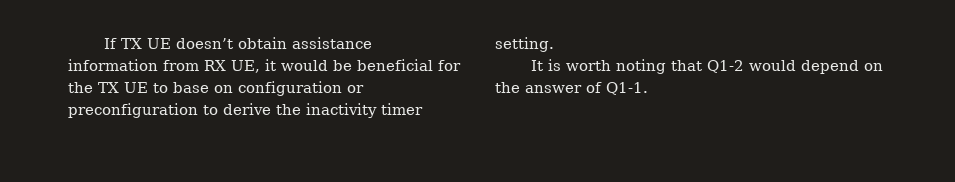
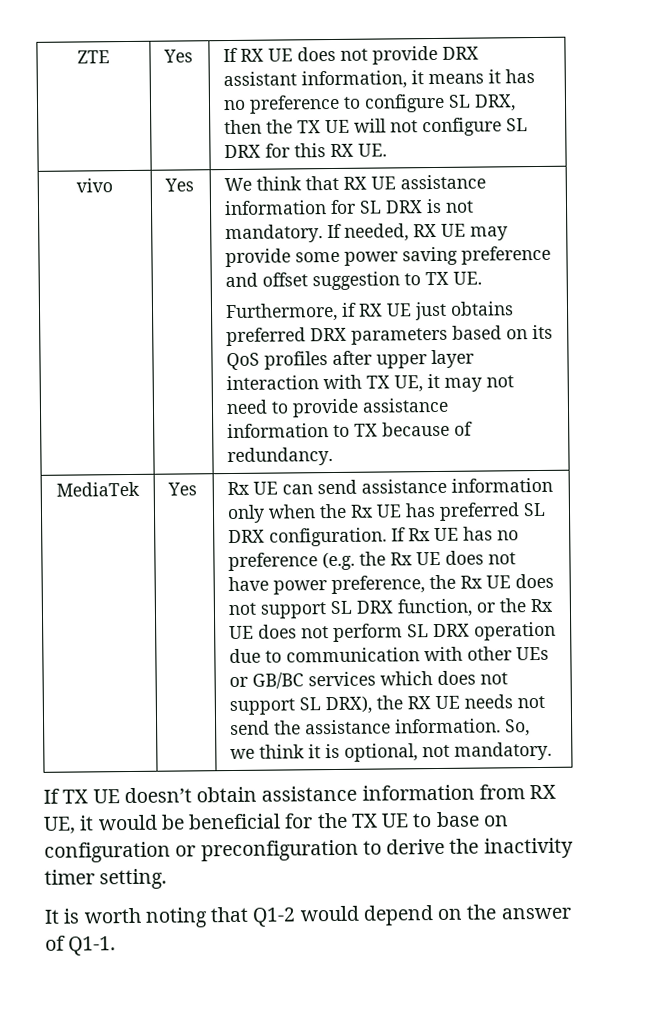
+ ZTE | Yes | If RX UE does not provide DRX assistant information, it means it has no preference to configure SL DRX, then the TX UE will not configure SL DRX for this RX UE.
+ vivo | Yes | We think that RX UE assistance information for SL DRX is not mandatory. If needed, RX UE may provide some power saving preference and offset suggestion to TX UE.
+ Furthermore, if RX UE just obtains preferred DRX parameters based on its QoS profiles after upper layer interaction with TX UE, it may not need to provide assistance information to TX because of redundancy.
+ MediaTek | Yes | Rx UE can send assistance information only when the Rx UE has preferred SL DRX configuration. If Rx UE has no preference (e.g. the Rx UE does not have power preference, the Rx UE does not support SL DRX function, or the Rx UE does not perform SL DRX operation due to communication with other UEs or GB/BC services which does not support SL DRX), the RX UE needs not send the assistance information. So, we think it is optional, not mandatory.

